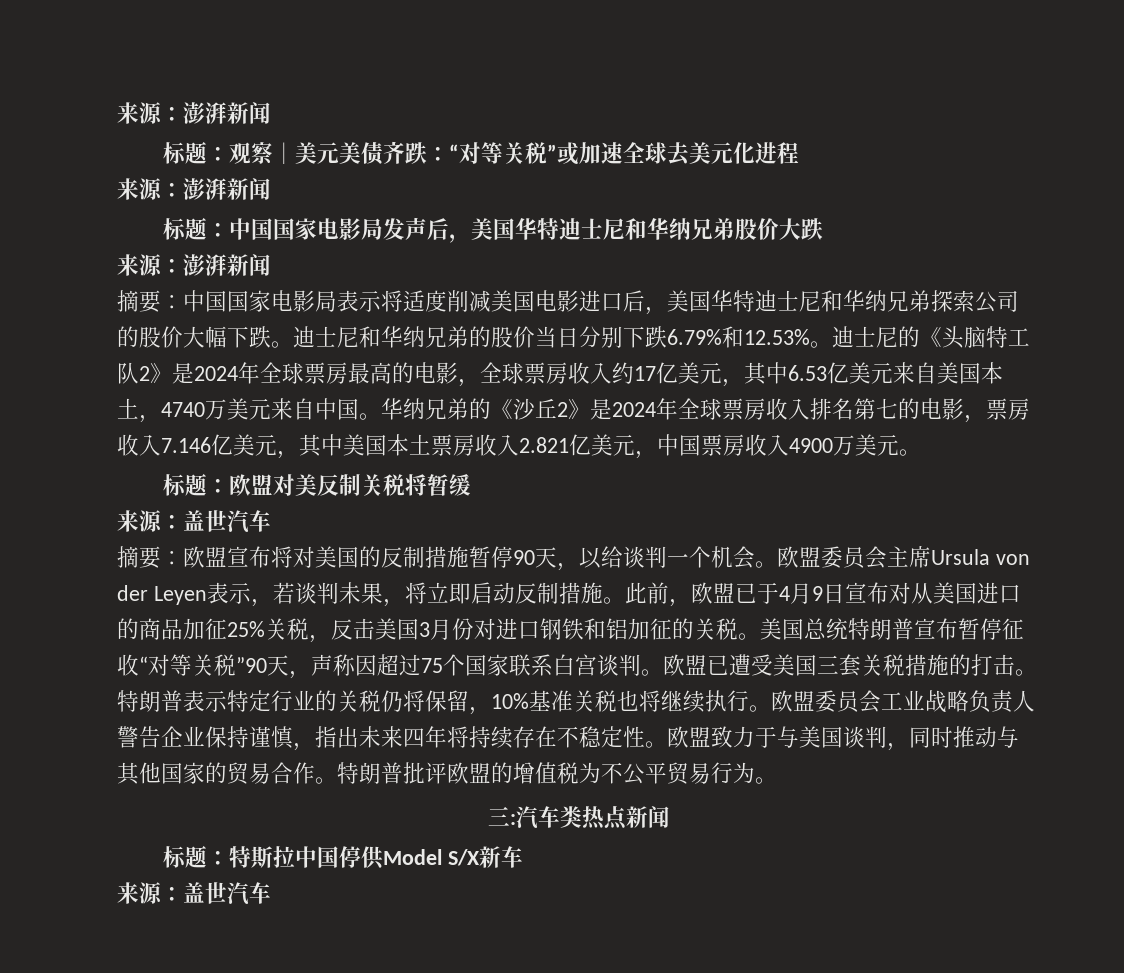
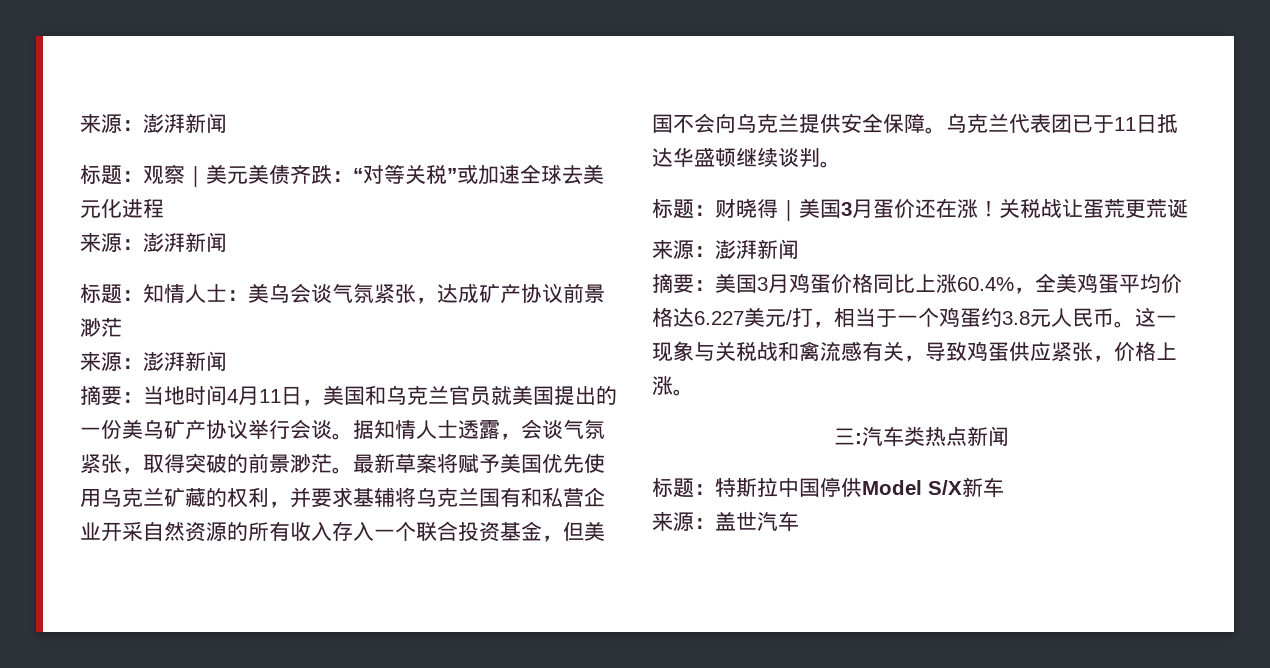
- 标题：中国国家电影局发声后，美国华特迪士尼和华纳兄弟股价大跌
+ 标题：知情人士：美乌会谈气氛紧张，达成矿产协议前景渺茫
  来源：澎湃新闻
- 摘要：中国国家电影局表示将适度削减美国电影进口后，美国华特迪士尼和华纳兄弟探索公司的股价大幅下跌。迪士尼和华纳兄弟的股价当日分别下跌6.79%和12.53%。迪士尼的《头脑特工队2》是2024年全球票房最高的电影，全球票房收入约17亿美元，其中6.53亿美元来自美国本土，4740万美元来自中国。华纳兄弟的《沙丘2》是2024年全球票房收入排名第七的电影，票房收入7.146亿美元，其中美国本土票房收入2.821亿美元，中国票房收入4900万美元。
- 标题：欧盟对美反制关税将暂缓
- 来源：盖世汽车
- 摘要：欧盟宣布将对美国的反制措施暂停90天，以给谈判一个机会。欧盟委员会主席Ursula von der Leyen表示，若谈判未果，将立即启动反制措施。此前，欧盟已于4月9日宣布对从美国进口的商品加征25%关税，反击美国3月份对进口钢铁和铝加征的关税。美国总统特朗普宣布暂停征收“对等关税”90天，声称因超过75个国家联系白宫谈判。欧盟已遭受美国三套关税措施的打击。特朗普表示特定行业的关税仍将保留，10%基准关税也将继续执行。欧盟委员会工业战略负责人警告企业保持谨慎，指出未来四年将持续存在不稳定性。欧盟致力于与美国谈判，同时推动与其他国家的贸易合作。特朗普批评欧盟的增值税为不公平贸易行为。
+ 摘要：当地时间4月11日，美国和乌克兰官员就美国提出的一份美乌矿产协议举行会谈。据知情人士透露，会谈气氛紧张，取得突破的前景渺茫。最新草案将赋予美国优先使用乌克兰矿藏的权利，并要求基辅将乌克兰国有和私营企业开采自然资源的所有收入存入一个联合投资基金，但美国不会向乌克兰提供安全保障。乌克兰代表团已于11日抵达华盛顿继续谈判。
+ 标题：财晓得｜美国3月蛋价还在涨！关税战让蛋荒更荒诞
+ 来源：澎湃新闻
+ 摘要：美国3月鸡蛋价格同比上涨60.4%，全美鸡蛋平均价格达6.227美元/打，相当于一个鸡蛋约3.8元人民币。这一现象与关税战和禽流感有关，导致鸡蛋供应紧张，价格上涨。

